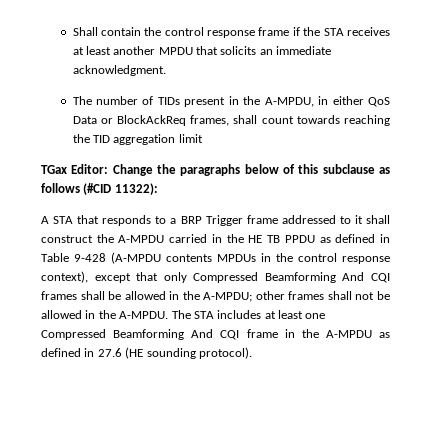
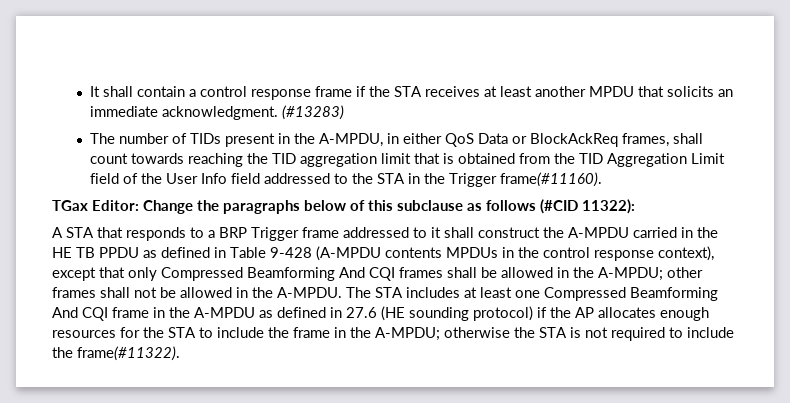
- Shall contain the control response frame if the STA receives at least another MPDU that solicits an immediate acknowledgment.
+ It shall contain a control response frame if the STA receives at least another MPDU that solicits an immediate acknowledgment. (#13283)
- The number of TIDs present in the A-MPDU, in either QoS Data or BlockAckReq frames, shall count towards reaching the TID aggregation limit
+ The number of TIDs present in the A-MPDU, in either QoS Data or BlockAckReq frames, shall count towards reaching the TID aggregation limit that is obtained from the TID Aggregation Limit field of the User Info field addressed to the STA in the Trigger frame(#11160).
- The STA includes at least one Compressed Beamforming And CQI frame in the A-MPDU as defined in 27.6 (HE sounding protocol).
+ The STA includes at least one Compressed Beamforming And CQI frame in the A-MPDU as defined in 27.6 (HE sounding protocol) if the AP allocates enough resources for the STA to include the frame in the A-MPDU; otherwise the STA is not required to include the frame(#11322).

